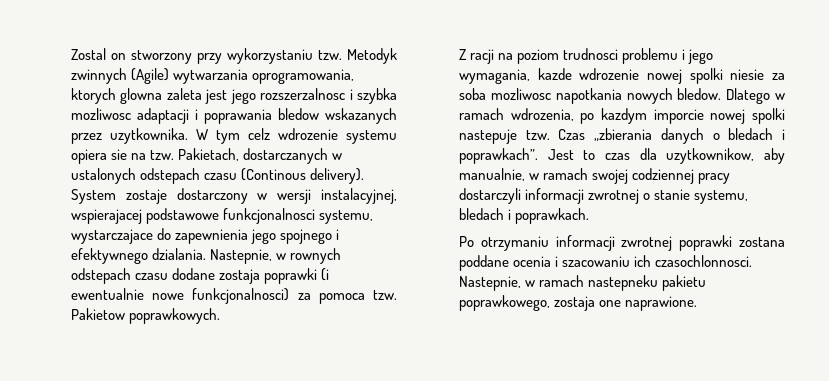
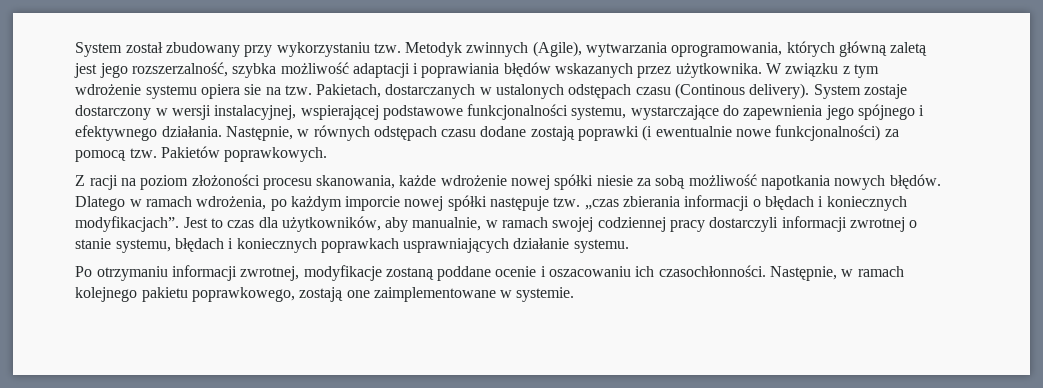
- Zostal on stworzony przy wykorzystaniu tzw.
+ System został zbudowany przy wykorzystaniu tzw.
- Metodyk zwinnych (Agile) wytwarzania oprogramowania, ktorych glowna zaleta jest jego rozszerzalnosc i szybka mozliwosc adaptacji i poprawania bledow wskazanych przez uzytkownika. W tym celz wdrozenie systemu opiera sie na tzw.
+ Metodyk zwinnych (Agile), wytwarzania oprogramowania, których główną zaletą jest jego rozszerzalność, szybka możliwość adaptacji i poprawiania błędów wskazanych przez użytkownika. W związku z tym wdrożenie systemu opiera sie na tzw.
- Pakietach, dostarczanych w ustalonych odstepach czasu (Continous delivery).
+ Pakietach, dostarczanych w ustalonych odstępach czasu (Continous delivery).
- System zostaje dostarczony w wersji instalacyjnej, wspierajacej podstawowe funkcjonalnosci systemu, wystarczajace do zapewnienia jego spojnego i efektywnego dzialania. Nastepnie, w rownych odstepach czasu dodane zostaja poprawki (i ewentualnie nowe funkcjonalnosci) za pomoca tzw. Pakietow poprawkowych.
+ System zostaje dostarczony w wersji instalacyjnej, wspierającej podstawowe funkcjonalności systemu, wystarczające do zapewnienia jego spójnego i efektywnego działania. Następnie, w równych odstępach czasu dodane zostają poprawki (i ewentualnie nowe funkcjonalności) za pomocą tzw. Pakietów poprawkowych.
- Z racji na poziom trudnosci problemu i jego wymagania, kazde wdrozenie nowej spolki niesie za soba mozliwosc napotkania nowych bledow.
+ Z racji na poziom złożoności procesu skanowania, każde wdrożenie nowej spółki niesie za sobą możliwość napotkania nowych błędów.
- Dlatego w ramach wdrozenia, po kazdym imporcie nowej spolki nastepuje tzw. Czas „zbierania danych o bledach i poprawkach”.
+ Dlatego w ramach wdrożenia, po każdym imporcie nowej spółki następuje tzw. „czas zbierania informacji o błędach i koniecznych modyfikacjach”.
- Jest to czas dla uzytkownikow, aby manualnie, w ramach swojej codziennej pracy dostarczyli informacji zwrotnej o stanie systemu, bledach i poprawkach.
- Po otrzymaniu informacji zwrotnej poprawki zostana poddane ocenia i szacowaniu ich czasochlonnosci. Nastepnie, w ramach nastepneku pakietu poprawkowego, zostaja one naprawione.
+ Jest to czas dla użytkowników, aby manualnie, w ramach swojej codziennej pracy dostarczyli informacji zwrotnej o stanie systemu, błędach i koniecznych poprawkach usprawniających działanie systemu.
+ Po otrzymaniu informacji zwrotnej, modyfikacje zostaną poddane ocenie i oszacowaniu ich czasochłonności. Następnie, w ramach kolejnego pakietu poprawkowego, zostają one zaimplementowane w systemie.

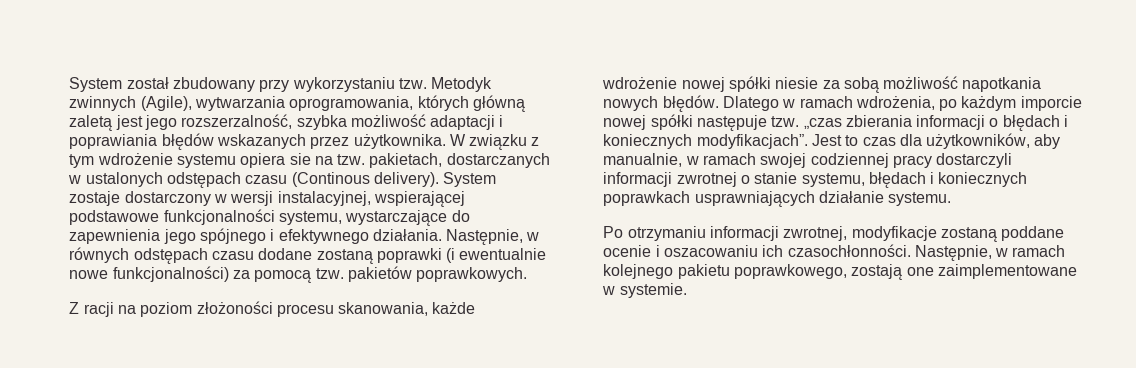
- W związku z tym wdrożenie systemu opiera sie na tzw. Pakietach, dostarczanych w ustalonych odstępach czasu (Continous delivery).
+ W związku z tym wdrożenie systemu opiera sie na tzw. pakietach, dostarczanych w ustalonych odstępach czasu (Continous delivery).
- Następnie, w równych odstępach czasu dodane zostają poprawki (i ewentualnie nowe funkcjonalności) za pomocą tzw. Pakietów poprawkowych.
+ Następnie, w równych odstępach czasu dodane zostaną poprawki (i ewentualnie nowe funkcjonalności) za pomocą tzw. pakietów poprawkowych.

